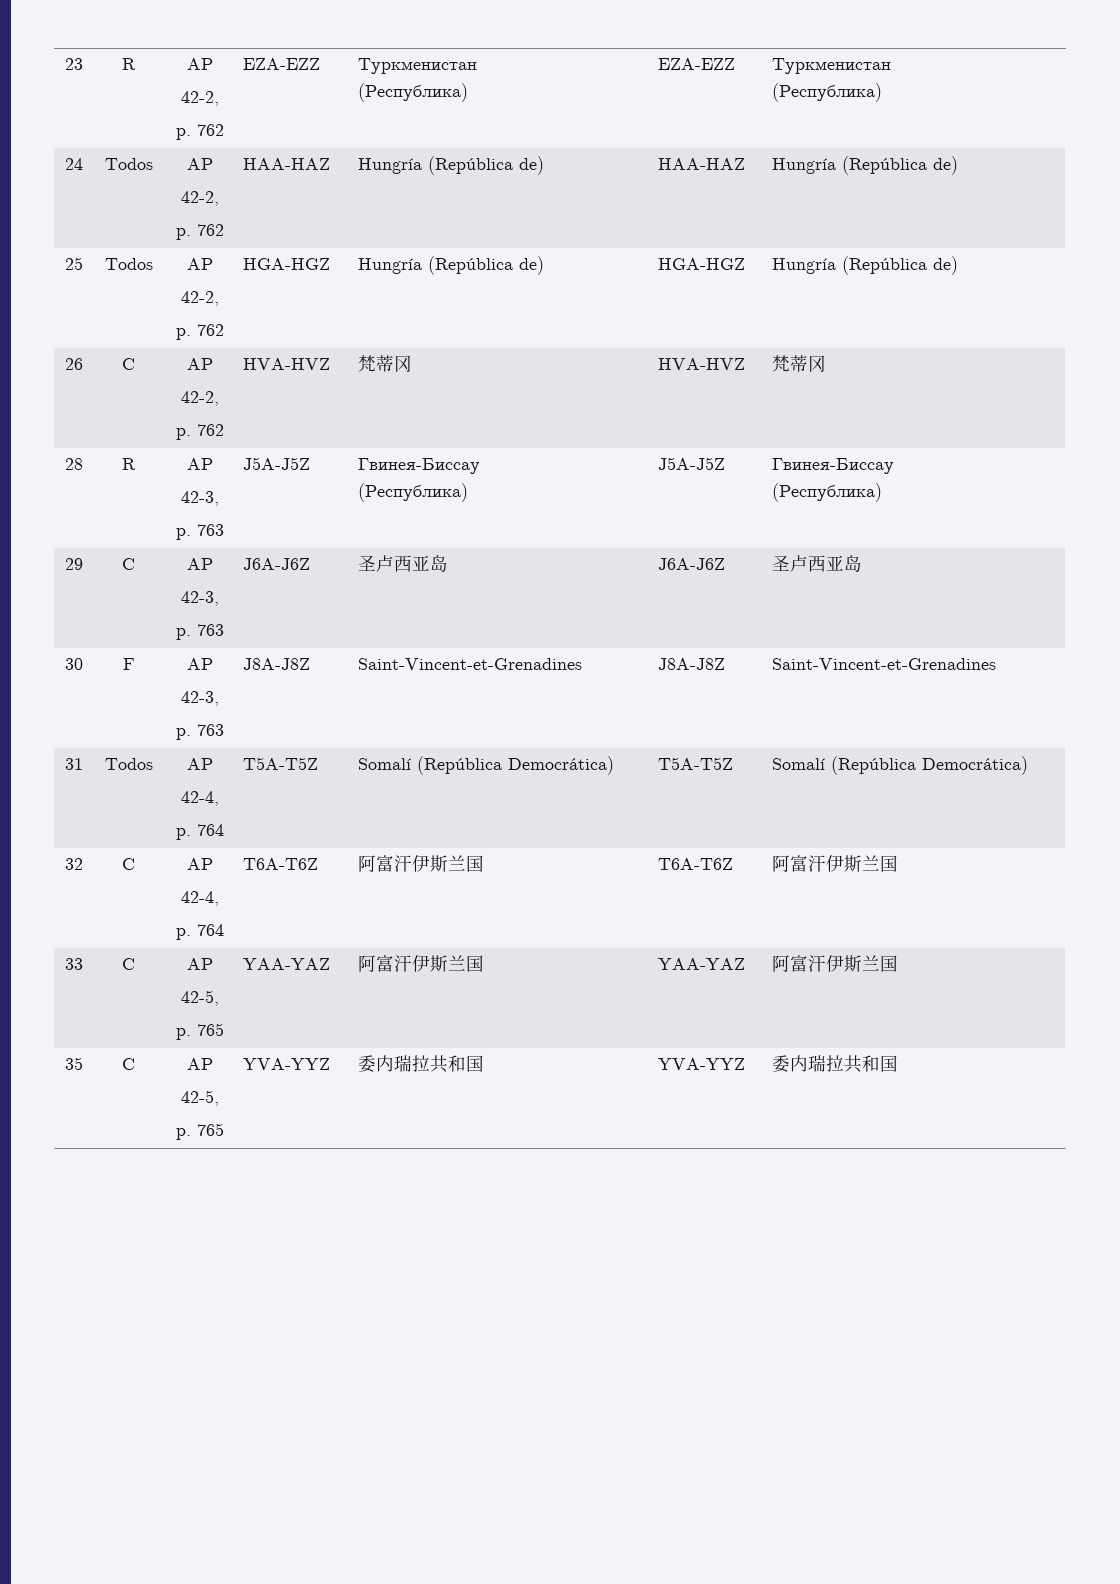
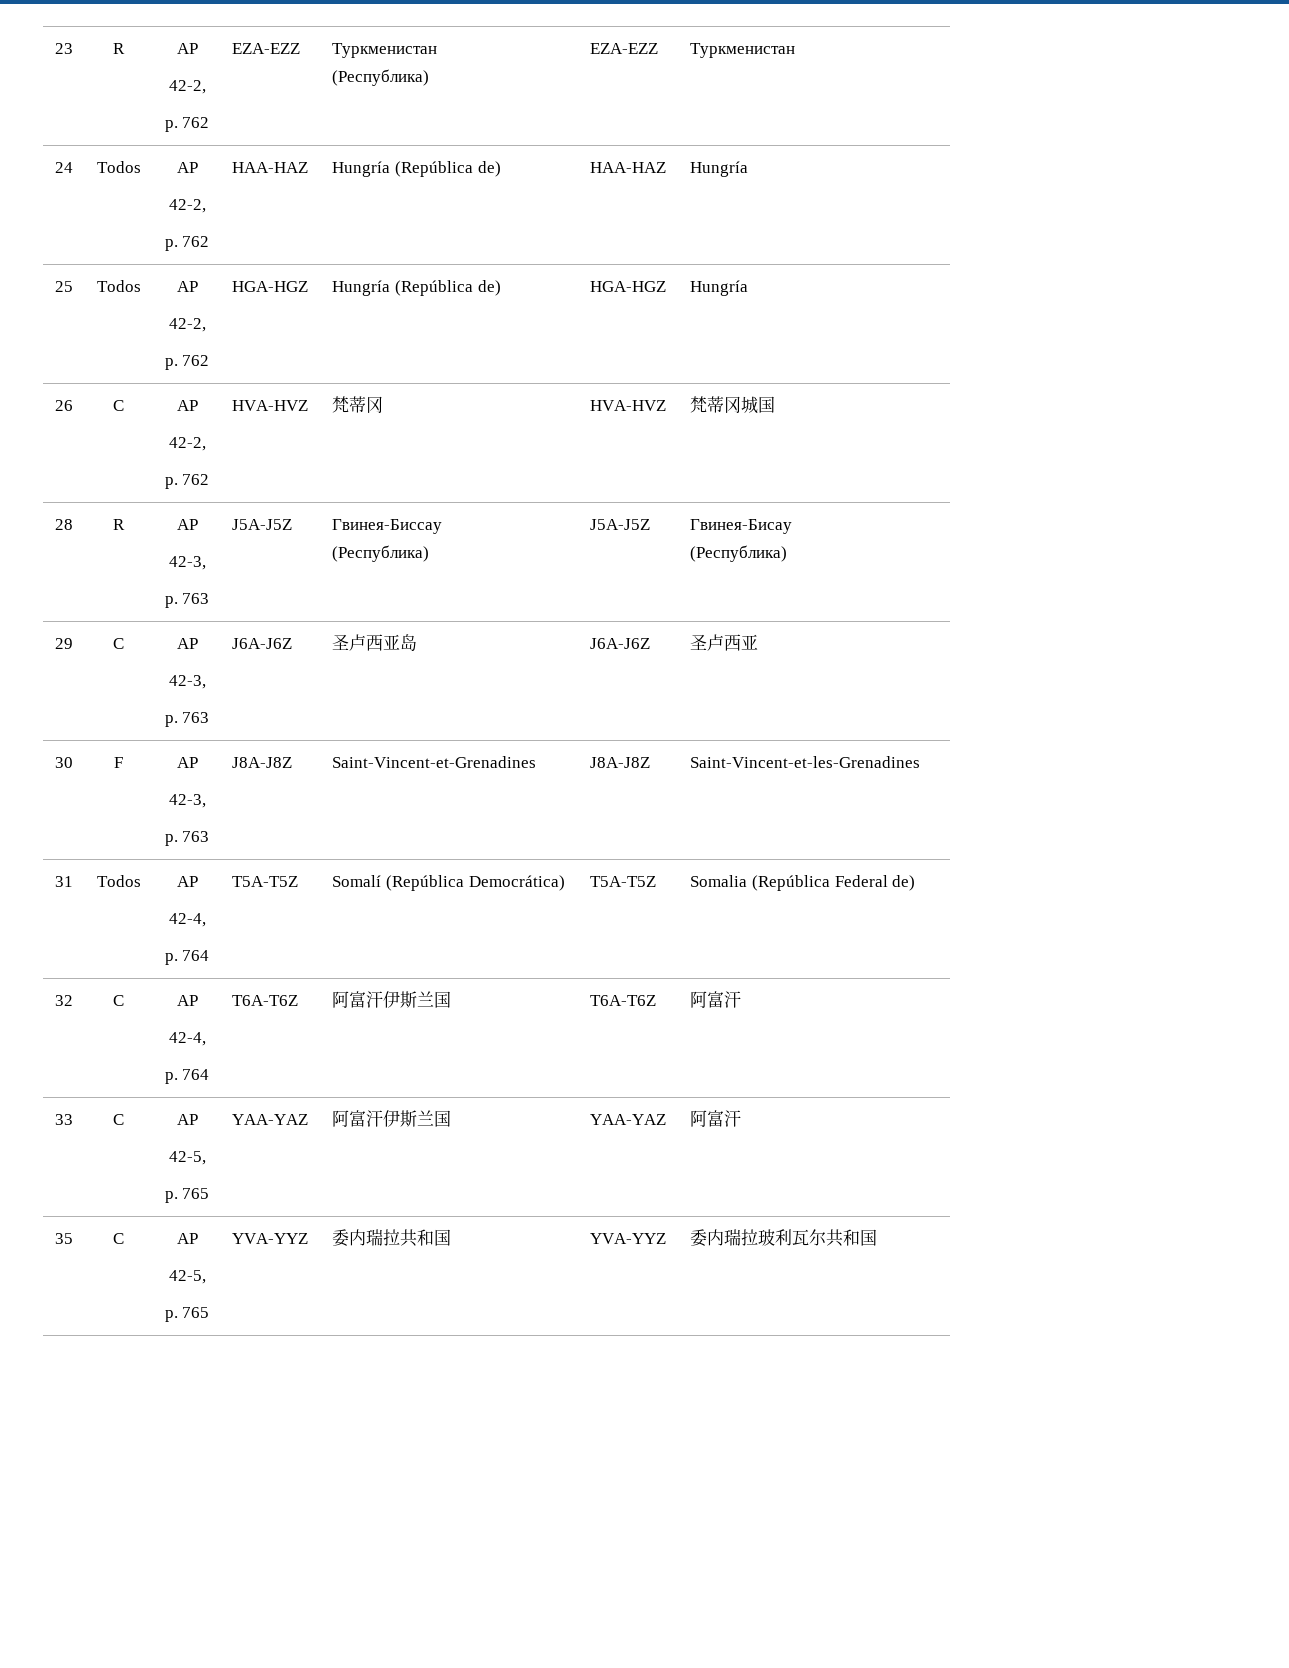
  23 | R | AP
  42-2,
  p. 762 | EZA-EZZ | Туркменистан
  (Республика) | EZA-EZZ | Туркменистан
- (Республика)
  24 | Todos | AP
  42-2,
- p. 762 | HAA-HAZ | Hungría (República de) | HAA-HAZ | Hungría (República de)
+ p. 762 | HAA-HAZ | Hungría (República de) | HAA-HAZ | Hungría
  25 | Todos | AP
  42-2,
- p. 762 | HGA-HGZ | Hungría (República de) | HGA-HGZ | Hungría (República de)
+ p. 762 | HGA-HGZ | Hungría (República de) | HGA-HGZ | Hungría
  26 | C | AP
  42-2,
- p. 762 | HVA-HVZ | 梵蒂冈 | HVA-HVZ | 梵蒂冈
+ p. 762 | HVA-HVZ | 梵蒂冈 | HVA-HVZ | 梵蒂冈城国
  28 | R | AP
  42-3,
  p. 763 | J5A-J5Z | Гвинея-Биссау
- (Республика) | J5A-J5Z | Гвинея-Биссау
+ (Республика) | J5A-J5Z | Гвинея-Бисау
  29 | C | AP
  42-3,
- p. 763 | J6A-J6Z | 圣卢西亚岛 | J6A-J6Z | 圣卢西亚岛
+ p. 763 | J6A-J6Z | 圣卢西亚岛 | J6A-J6Z | 圣卢西亚
  30 | F | AP
  42-3,
- p. 763 | J8A-J8Z | Saint-Vincent-et-Grenadines | J8A-J8Z | Saint-Vincent-et-Grenadines
+ p. 763 | J8A-J8Z | Saint-Vincent-et-Grenadines | J8A-J8Z | Saint-Vincent-et-les-Grenadines
  31 | Todos | AP
  42-4,
- p. 764 | T5A-T5Z | Somalí (República Democrática) | T5A-T5Z | Somalí (República Democrática)
+ p. 764 | T5A-T5Z | Somalí (República Democrática) | T5A-T5Z | Somalia (República Federal de)
  32 | C | AP
  42-4,
- p. 764 | T6A-T6Z | 阿富汗伊斯兰国 | T6A-T6Z | 阿富汗伊斯兰国
+ p. 764 | T6A-T6Z | 阿富汗伊斯兰国 | T6A-T6Z | 阿富汗
  33 | C | AP
  42-5,
- p. 765 | YAA-YAZ | 阿富汗伊斯兰国 | YAA-YAZ | 阿富汗伊斯兰国
+ p. 765 | YAA-YAZ | 阿富汗伊斯兰国 | YAA-YAZ | 阿富汗
  35 | C | AP
  42-5,
- p. 765 | YVA-YYZ | 委内瑞拉共和国 | YVA-YYZ | 委内瑞拉共和国
+ p. 765 | YVA-YYZ | 委内瑞拉共和国 | YVA-YYZ | 委内瑞拉玻利瓦尔共和国

